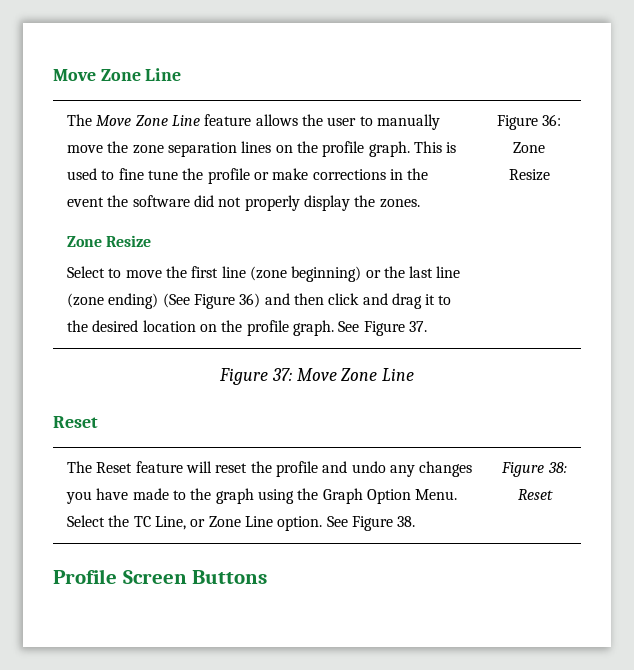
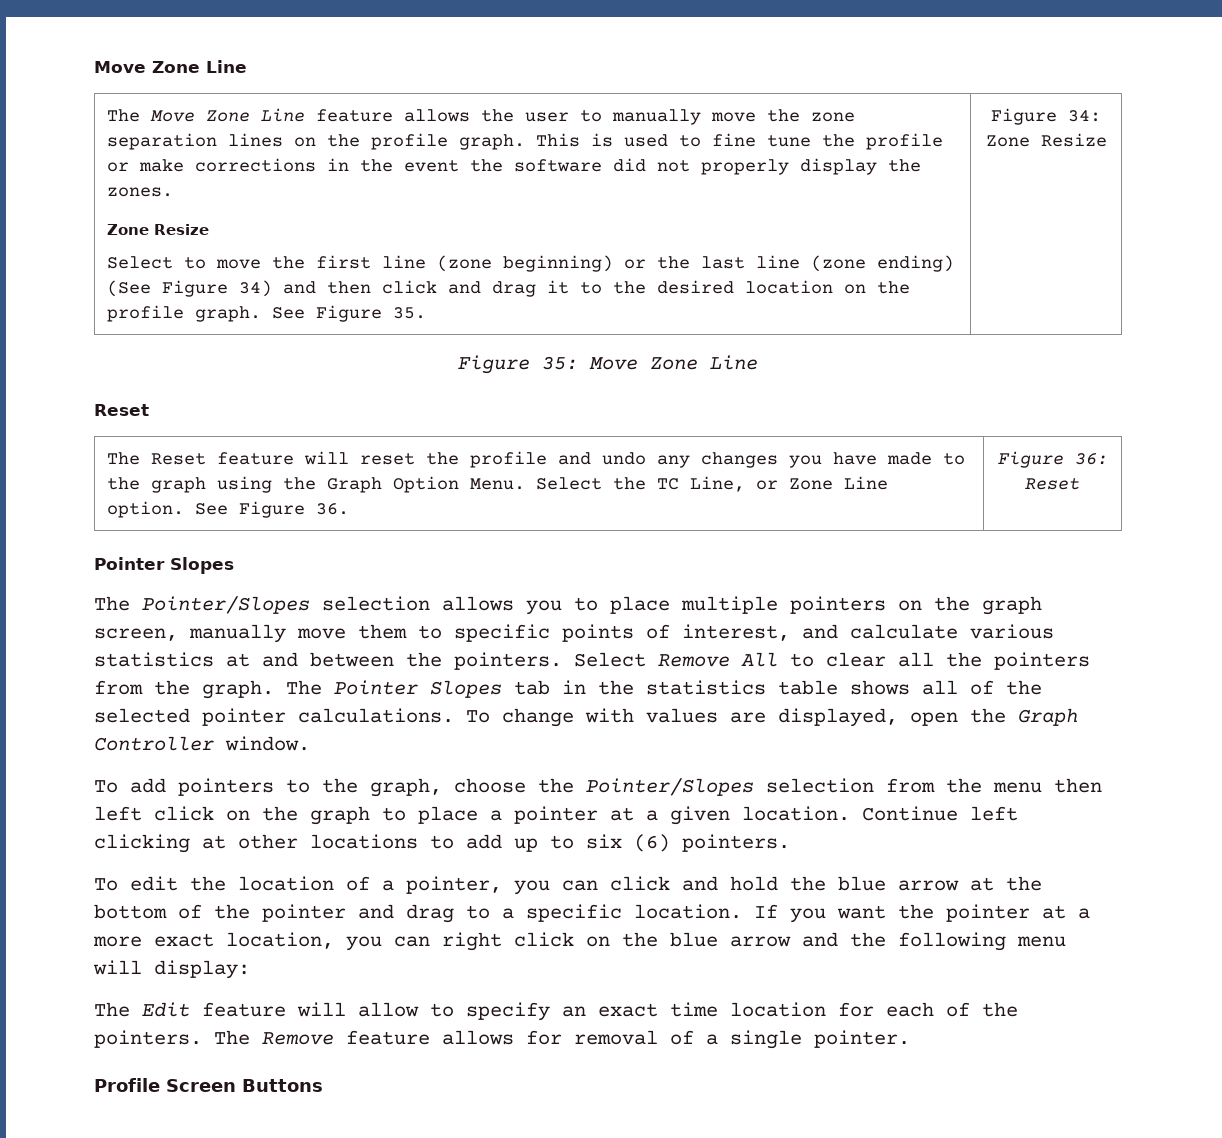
- Select to move the first line (zone beginning) or the last line (zone ending) (See Figure 36) and then click and drag it to the desired location on the profile graph.
+ Select to move the first line (zone beginning) or the last line (zone ending) (See Figure 34) and then click and drag it to the desired location on the profile graph.
- See Figure 37. | Figure 36: Zone Resize
+ See Figure 35. | Figure 34: Zone Resize
- Figure 37: Move Zone Line
+ Figure 35: Move Zone Line
- The Reset feature will reset the profile and undo any changes you have made to the graph using the Graph Option Menu. Select the TC Line, or Zone Line option. See Figure 38. | Figure 38: Reset
+ The Reset feature will reset the profile and undo any changes you have made to the graph using the Graph Option Menu. Select the TC Line, or Zone Line option. See Figure 36. | Figure 36: Reset
+ Pointer Slopes
+ The Pointer/Slopes selection allows you to place multiple pointers on the graph screen, manually move them to specific points of interest, and calculate various statistics at and between the pointers. Select Remove All to clear all the pointers from the graph. The Pointer Slopes tab in the statistics table shows all of the selected pointer calculations. To change with values are displayed, open the Graph Controller window.
+ To add pointers to the graph, choose the Pointer/Slopes selection from the menu then left click on the graph to place a pointer at a given location. Continue left clicking at other locations to add up to six (6) pointers.
+ To edit the location of a pointer, you can click and hold the blue arrow at the bottom of the pointer and drag to a specific location. If you want the pointer at a more exact location, you can right click on the blue arrow and the following menu will display:
+ The Edit feature will allow to specify an exact time location for each of the pointers. The Remove feature allows for removal of a single pointer.

